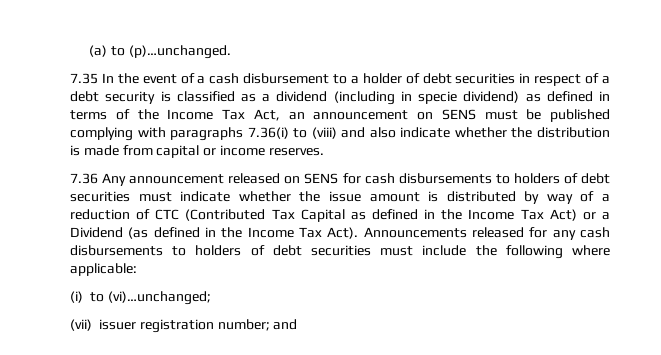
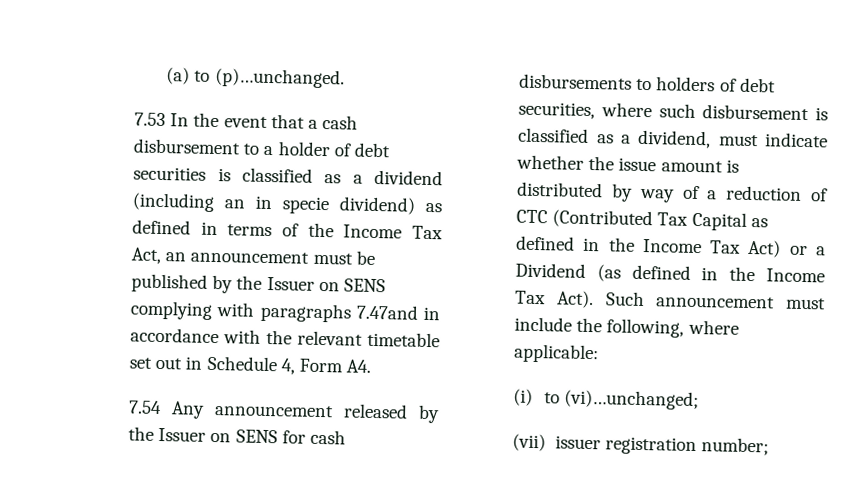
- 7.35 In the event of a cash disbursement to a holder of debt securities in respect of a debt security is classified as a dividend (including in specie dividend) as defined in terms of the Income Tax Act, an announcement on SENS must be published complying with paragraphs 7.36(i) to (viii) and also indicate whether the distribution is made from capital or income reserves.
- 7.36 Any announcement released on SENS for cash disbursements to holders of debt securities must indicate whether the issue amount is distributed by way of a reduction of CTC (Contributed Tax Capital as defined in the Income Tax Act) or a Dividend (as defined in the Income Tax Act).
+ 7.53 In the event that a cash disbursement to a holder of debt securities is classified as a dividend (including an in specie dividend) as defined in terms of the Income Tax Act, an announcement must be published by the Issuer on SENS complying with paragraphs 7.47and in accordance with the relevant timetable set out in Schedule 4, Form A4.
+ 7.54 Any announcement released by the Issuer on SENS for cash disbursements to holders of debt securities, where such disbursement is classified as a dividend, must indicate whether the issue amount is distributed by way of a reduction of CTC (Contributed Tax Capital as defined in the Income Tax Act) or a Dividend (as defined in the Income Tax Act).
- Announcements released for any cash disbursements to holders of debt securities must include the following where applicable:
+ Such announcement must include the following, where applicable:
- (vii) issuer registration number; and
+ (vii) issuer registration number;

